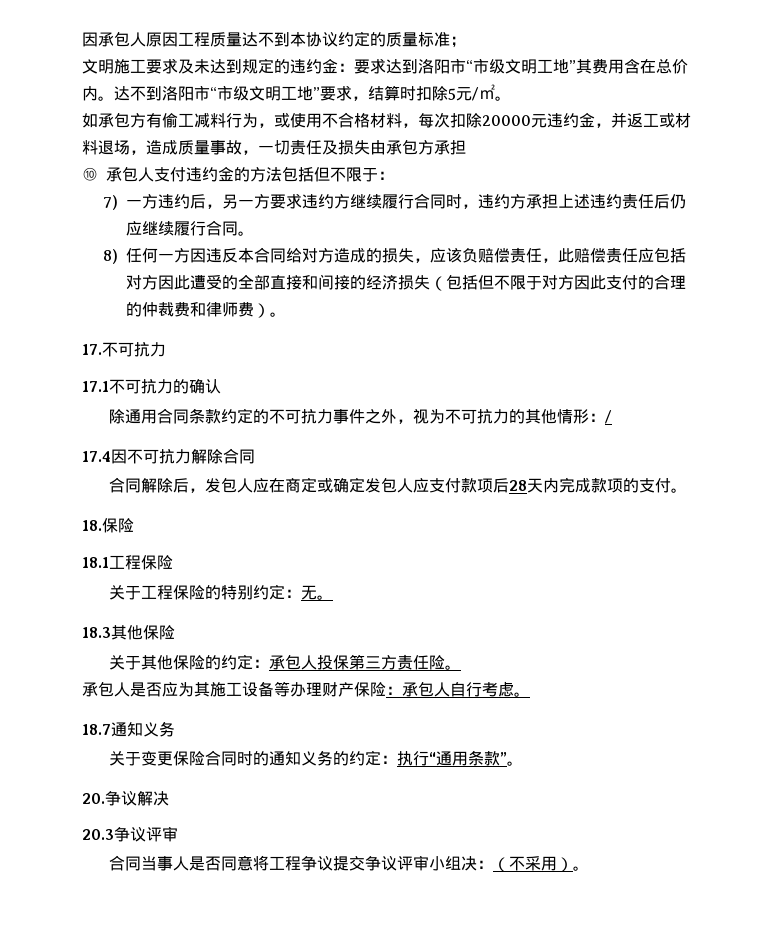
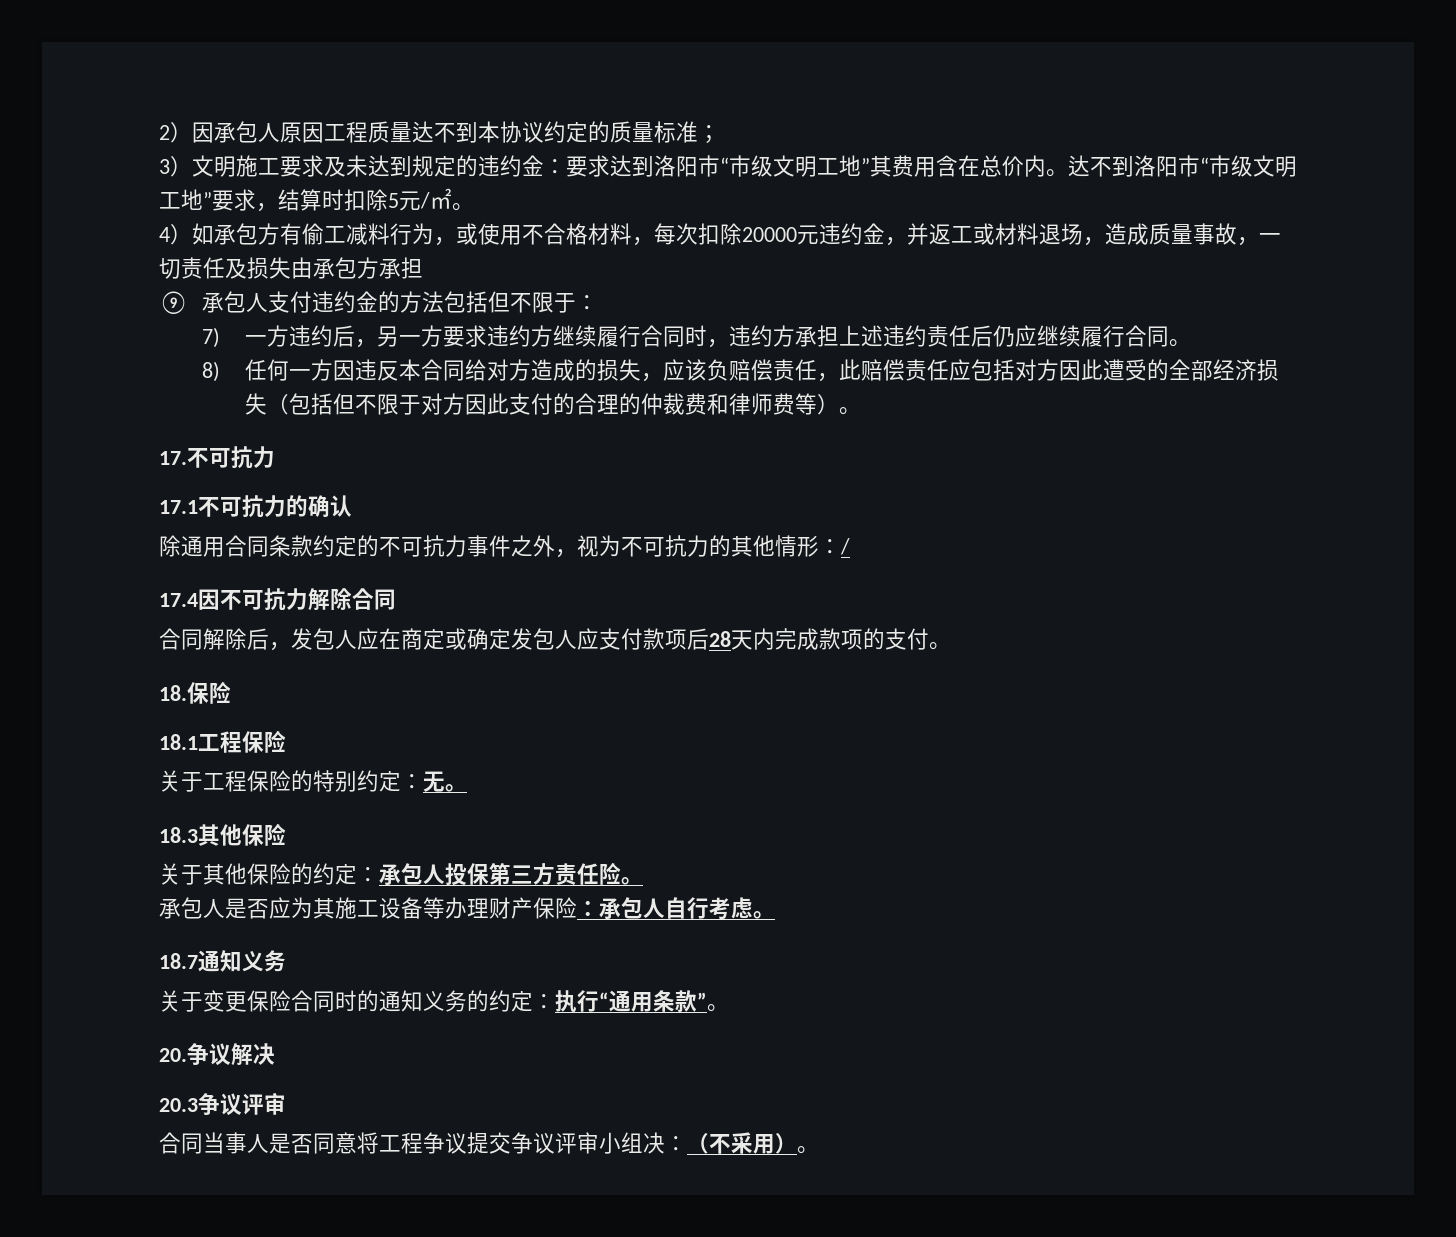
- 因承包人原因工程质量达不到本协议约定的质量标准；
+ 2）因承包人原因工程质量达不到本协议约定的质量标准；
- 文明施工要求及未达到规定的违约金：要求达到洛阳市“市级文明工地”其费用含在总价内。
+ 3）文明施工要求及未达到规定的违约金：要求达到洛阳市“市级文明工地”其费用含在总价内。
- 如承包方有偷工减料行为，或使用不合格材料，每次扣除20000元违约金，并返工或材料退场，造成质量事故，一切责任及损失由承包方承担
+ 4）如承包方有偷工减料行为，或使用不合格材料，每次扣除20000元违约金，并返工或材料退场，造成质量事故，一切责任及损失由承包方承担
- ⑩承包人支付违约金的方法包括但不限于：
+ ⑨承包人支付违约金的方法包括但不限于：
- 8)任何一方因违反本合同给对方造成的损失，应该负赔偿责任，此赔偿责任应包括对方因此遭受的全部直接和间接的经济损失（包括但不限于对方因此支付的合理的仲裁费和律师费）。
+ 8)任何一方因违反本合同给对方造成的损失，应该负赔偿责任，此赔偿责任应包括对方因此遭受的全部经济损失（包括但不限于对方因此支付的合理的仲裁费和律师费等）。

